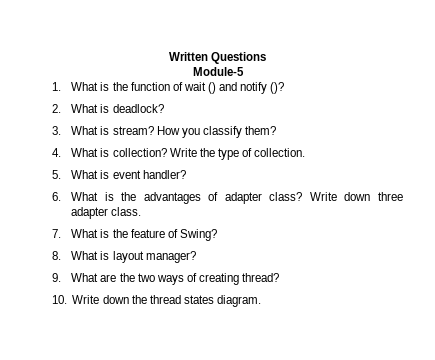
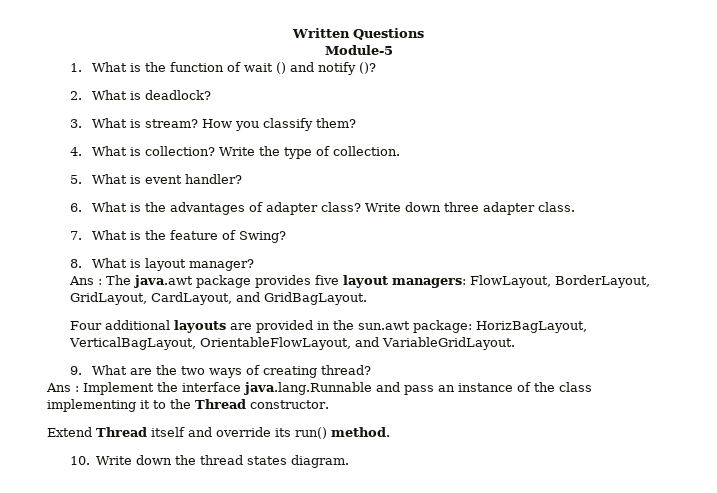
+ Ans : The java.awt package provides five layout managers: FlowLayout, BorderLayout, GridLayout, CardLayout, and GridBagLayout.
+ Four additional layouts are provided in the sun.awt package: HorizBagLayout, VerticalBagLayout, OrientableFlowLayout, and VariableGridLayout.
+ Ans : Implement the interface java.lang.Runnable and pass an instance of the class implementing it to the Thread constructor.
+ Extend Thread itself and override its run() method.

